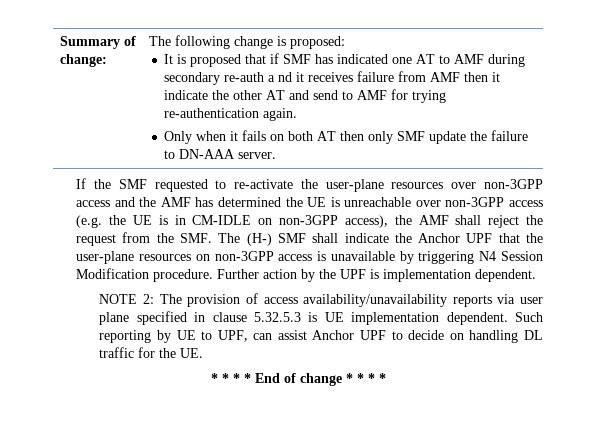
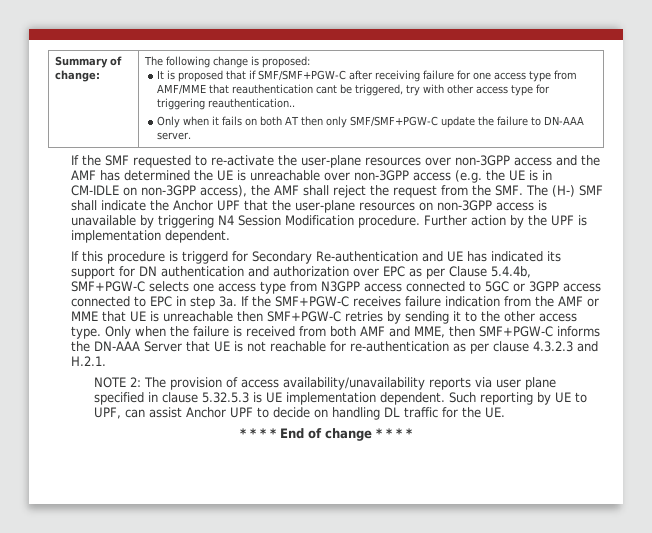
- It is proposed that if SMF has indicated one AT to AMF during secondary re-auth a nd it receives failure from AMF then it indicate the other AT and send to AMF for trying re-authentication again.
+ It is proposed that if SMF/SMF+PGW-C after receiving failure for one access type from AMF/MME that reauthentication cant be triggered, try with other access type for triggering reauthentication..
- Only when it fails on both AT then only SMF update the failure to DN-AAA server.
+ Only when it fails on both AT then only SMF/SMF+PGW-C update the failure to DN-AAA server.
+ If this procedure is triggerd for Secondary Re-authentication and UE has indicated its support for DN authentication and authorization over EPC as per Clause 5.4.4b, SMF+PGW-C selects one access type from N3GPP access connected to 5GC or 3GPP access connected to EPC in step 3a. If the SMF+PGW-C receives failure indication from the AMF or MME that UE is unreachable then SMF+PGW-C retries by sending it to the other access type. Only when the failure is received from both AMF and MME, then SMF+PGW-C informs the DN-AAA Server that UE is not reachable for re-authentication as per clause 4.3.2.3 and H.2.1.

